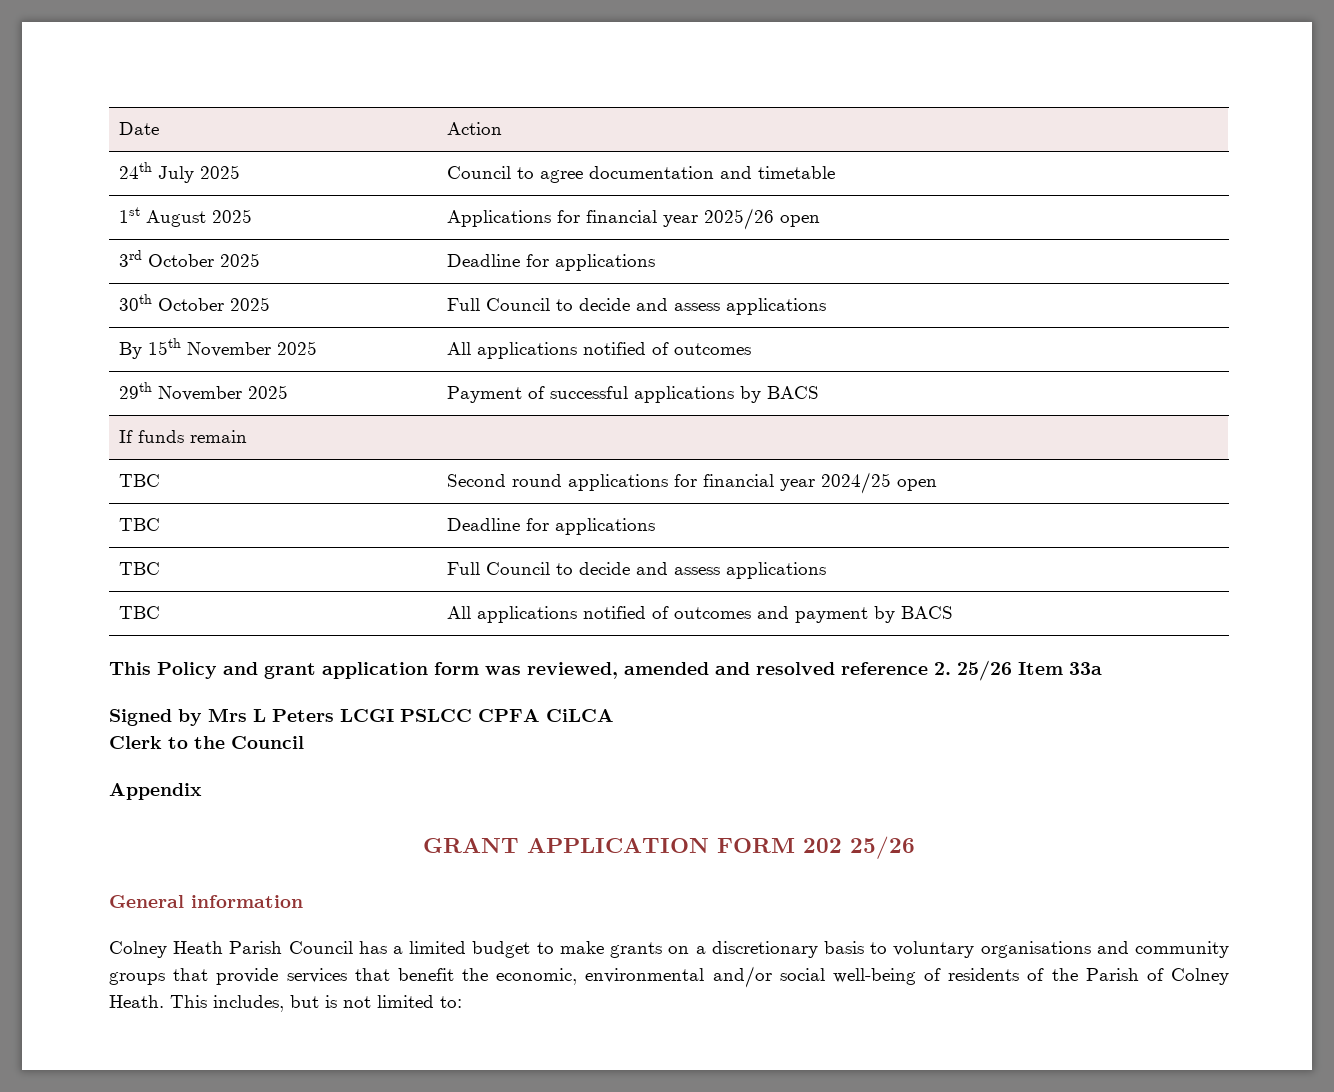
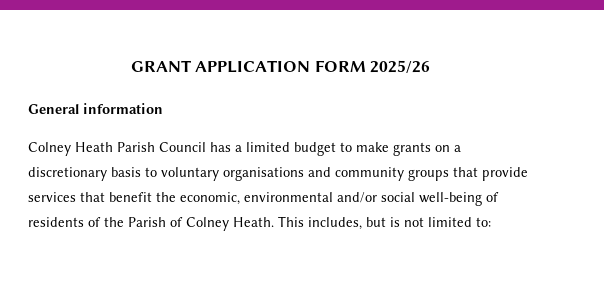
- Date | Action
- 24th July 2025 | Council to agree documentation and timetable
- 1st August 2025 | Applications for financial year 2025/26 open
- 3rd October 2025 | Deadline for applications
- 30th October 2025 | Full Council to decide and assess applications
- By 15th November 2025 | All applications notified of outcomes
- 29th November 2025 | Payment of successful applications by BACS
- If funds remain
- TBC | Second round applications for financial year 2024/25 open
- TBC | Deadline for applications
- TBC | Full Council to decide and assess applications
- TBC | All applications notified of outcomes and payment by BACS
- This Policy and grant application form was reviewed, amended and resolved reference 2. 25/26 Item 33a
- Signed by Mrs L Peters LCGI PSLCC CPFA CiLCA
- Clerk to the Council
- Appendix
- GRANT APPLICATION FORM 202 25/26
+ GRANT APPLICATION FORM 2025/26

